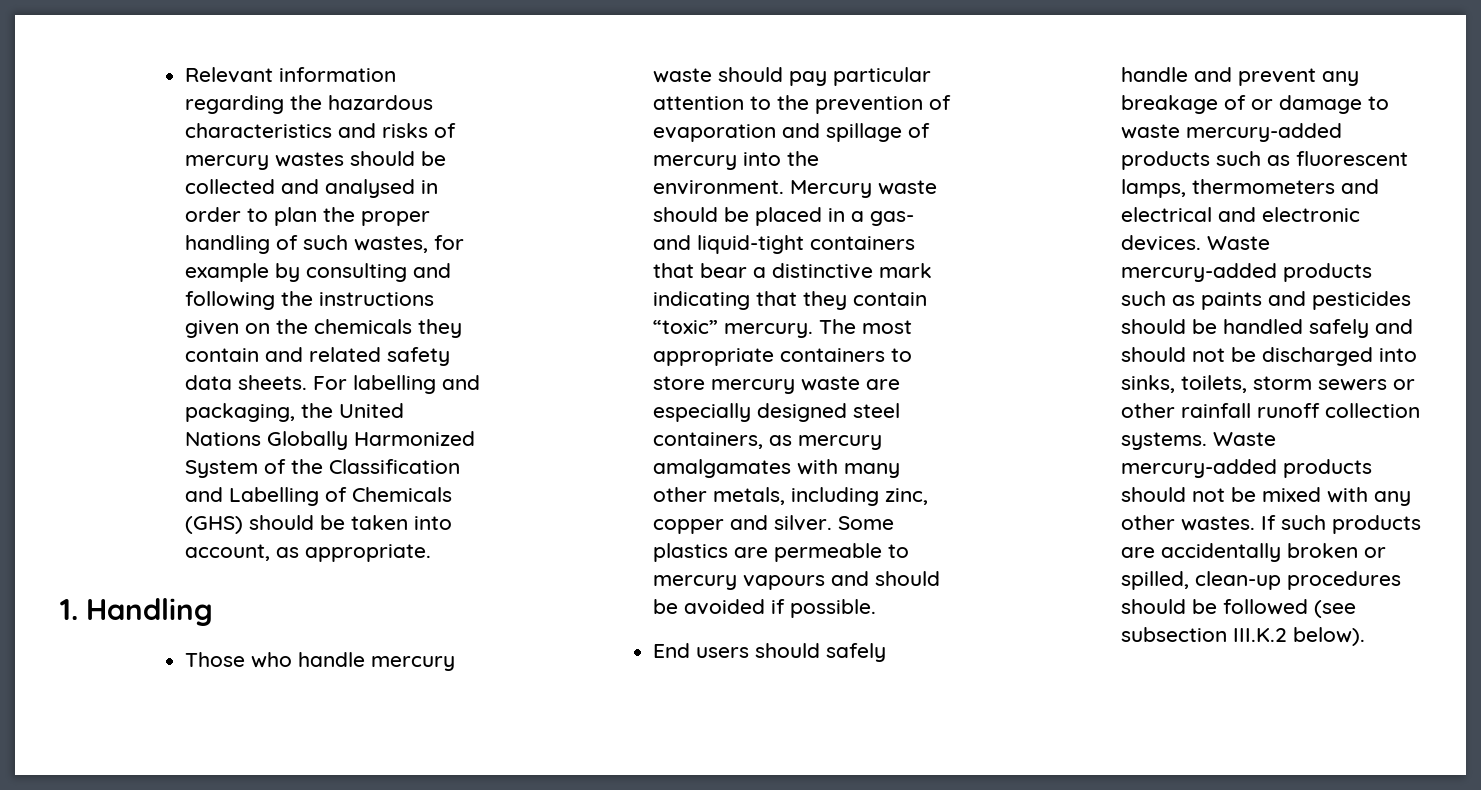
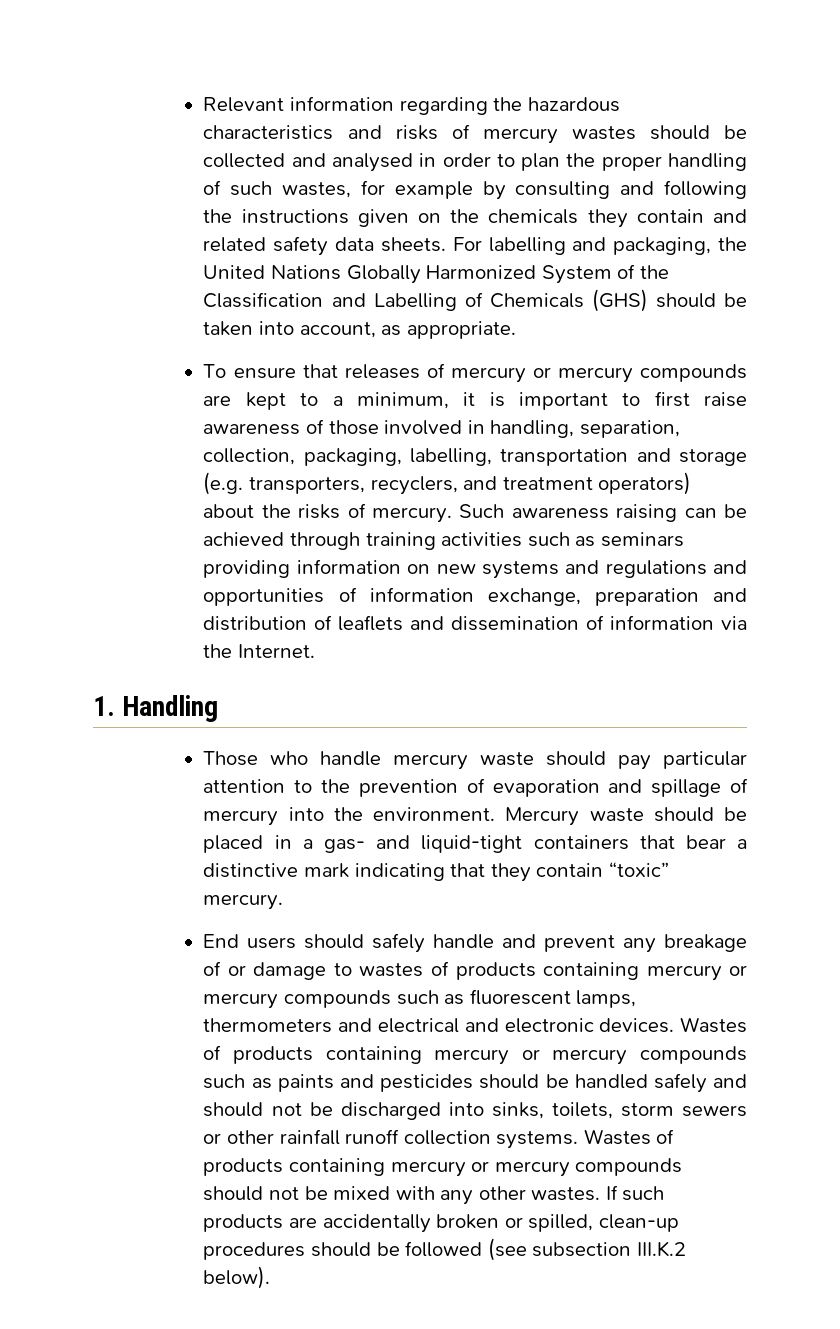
+ To ensure that releases of mercury or mercury compounds are kept to a minimum, it is important to first raise awareness of those involved in handling, separation, collection, packaging, labelling, transportation and storage (e.g. transporters, recyclers, and treatment operators) about the risks of mercury. Such awareness raising can be achieved through training activities such as seminars providing information on new systems and regulations and opportunities of information exchange, preparation and distribution of leaflets and dissemination of information via the Internet.
- The most appropriate containers to store mercury waste are especially designed steel containers, as mercury amalgamates with many other metals, including zinc, copper and silver. Some plastics are permeable to mercury vapours and should be avoided if possible.
- End users should safely handle and prevent any breakage of or damage to waste mercury-added products such as fluorescent lamps, thermometers and electrical and electronic devices.
+ End users should safely handle and prevent any breakage of or damage to wastes of products containing mercury or mercury compounds such as fluorescent lamps, thermometers and electrical and electronic devices.
- Waste mercury-added products such as paints and pesticides should be handled safely and should not be discharged into sinks, toilets, storm sewers or other rainfall runoff collection systems.
+ Wastes of products containing mercury or mercury compounds such as paints and pesticides should be handled safely and should not be discharged into sinks, toilets, storm sewers or other rainfall runoff collection systems.
- Waste mercury-added products should not be mixed with any other wastes.
+ Wastes of products containing mercury or mercury compounds should not be mixed with any other wastes.

